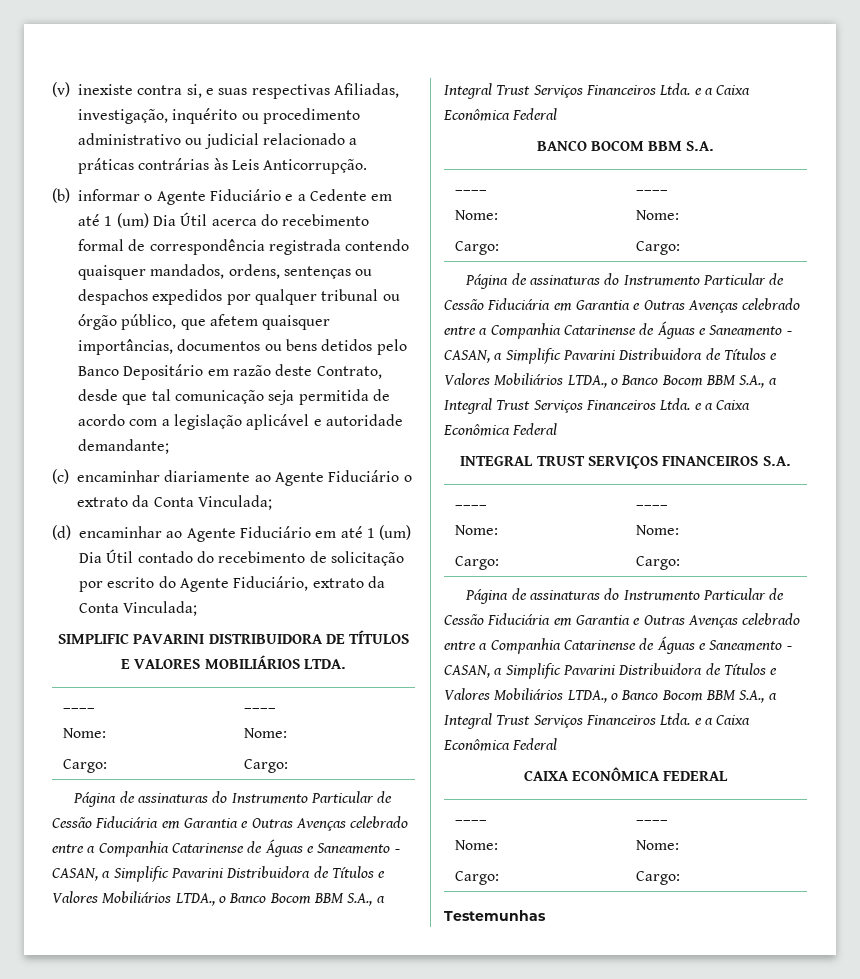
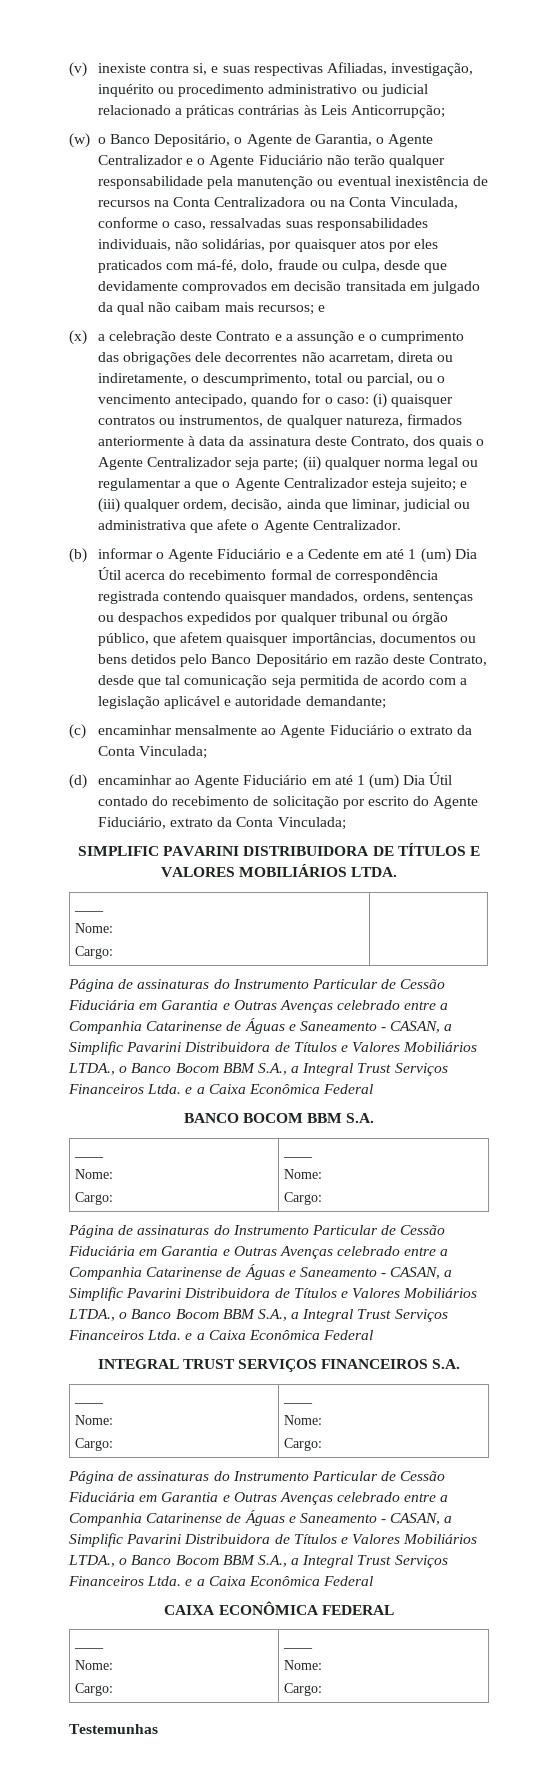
- (v) inexiste contra si, e suas respectivas Afiliadas, investigação, inquérito ou procedimento administrativo ou judicial relacionado a práticas contrárias às Leis Anticorrupção.
+ (v) inexiste contra si, e suas respectivas Afiliadas, investigação, inquérito ou procedimento administrativo ou judicial relacionado a práticas contrárias às Leis Anticorrupção;
+ (w) o Banco Depositário, o Agente de Garantia, o Agente Centralizador e o Agente Fiduciário não terão qualquer responsabilidade pela manutenção ou eventual inexistência de recursos na Conta Centralizadora ou na Conta Vinculada, conforme o caso, ressalvadas suas responsabilidades individuais, não solidárias, por quaisquer atos por eles praticados com má-fé, dolo, fraude ou culpa, desde que devidamente comprovados em decisão transitada em julgado da qual não caibam mais recursos; e
+ (x) a celebração deste Contrato e a assunção e o cumprimento das obrigações dele decorrentes não acarretam, direta ou indiretamente, o descumprimento, total ou parcial, ou o vencimento antecipado, quando for o caso: (i) quaisquer contratos ou instrumentos, de qualquer natureza, firmados anteriormente à data da assinatura deste Contrato, dos quais o Agente Centralizador seja parte; (ii) qualquer norma legal ou regulamentar a que o Agente Centralizador esteja sujeito; e (iii) qualquer ordem, decisão, ainda que liminar, judicial ou administrativa que afete o Agente Centralizador.
- (c) encaminhar diariamente ao Agente Fiduciário o extrato da Conta Vinculada;
+ (c) encaminhar mensalmente ao Agente Fiduciário o extrato da Conta Vinculada;
  SIMPLIFIC PAVARINI DISTRIBUIDORA DE TÍTULOS E VALORES MOBILIÁRIOS LTDA.
  ____
  Nome:
- Cargo: | ____
- Nome:
- Cargo:
+ Cargo: |

